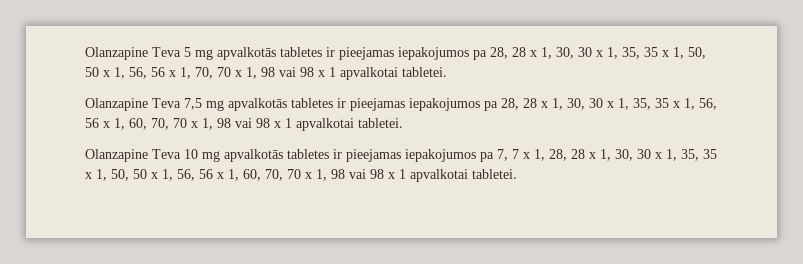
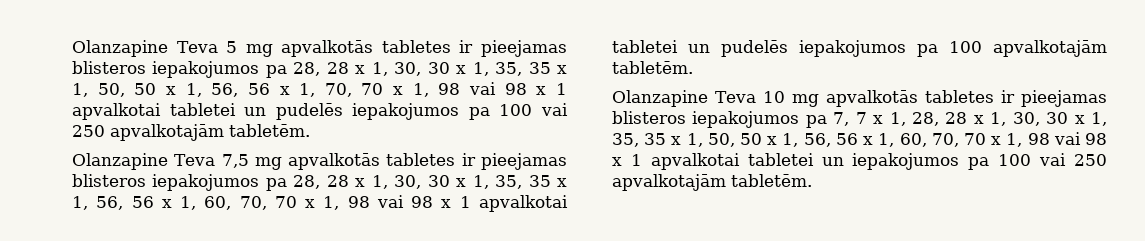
- Olanzapine Teva 5 mg apvalkotās tabletes ir pieejamas iepakojumos pa 28, 28 x 1, 30, 30 x 1, 35, 35 x 1, 50, 50 x 1, 56, 56 x 1, 70, 70 x 1, 98 vai 98 x 1 apvalkotai tabletei.
+ Olanzapine Teva 5 mg apvalkotās tabletes ir pieejamas blisteros iepakojumos pa 28, 28 x 1, 30, 30 x 1, 35, 35 x 1, 50, 50 x 1, 56, 56 x 1, 70, 70 x 1, 98 vai 98 x 1 apvalkotai tabletei un pudelēs iepakojumos pa 100 vai 250 apvalkotajām tabletēm.
- Olanzapine Teva 7,5 mg apvalkotās tabletes ir pieejamas iepakojumos pa 28, 28 x 1, 30, 30 x 1, 35, 35 x 1, 56, 56 x 1, 60, 70, 70 x 1, 98 vai 98 x 1 apvalkotai tabletei.
+ Olanzapine Teva 7,5 mg apvalkotās tabletes ir pieejamas blisteros iepakojumos pa 28, 28 x 1, 30, 30 x 1, 35, 35 x 1, 56, 56 x 1, 60, 70, 70 x 1, 98 vai 98 x 1 apvalkotai tabletei un pudelēs iepakojumos pa 100 apvalkotajām tabletēm.
- Olanzapine Teva 10 mg apvalkotās tabletes ir pieejamas iepakojumos pa 7, 7 x 1, 28, 28 x 1, 30, 30 x 1, 35, 35 x 1, 50, 50 x 1, 56, 56 x 1, 60, 70, 70 x 1, 98 vai 98 x 1 apvalkotai tabletei.
+ Olanzapine Teva 10 mg apvalkotās tabletes ir pieejamas blisteros iepakojumos pa 7, 7 x 1, 28, 28 x 1, 30, 30 x 1, 35, 35 x 1, 50, 50 x 1, 56, 56 x 1, 60, 70, 70 x 1, 98 vai 98 x 1 apvalkotai tabletei un iepakojumos pa 100 vai 250 apvalkotajām tabletēm.

